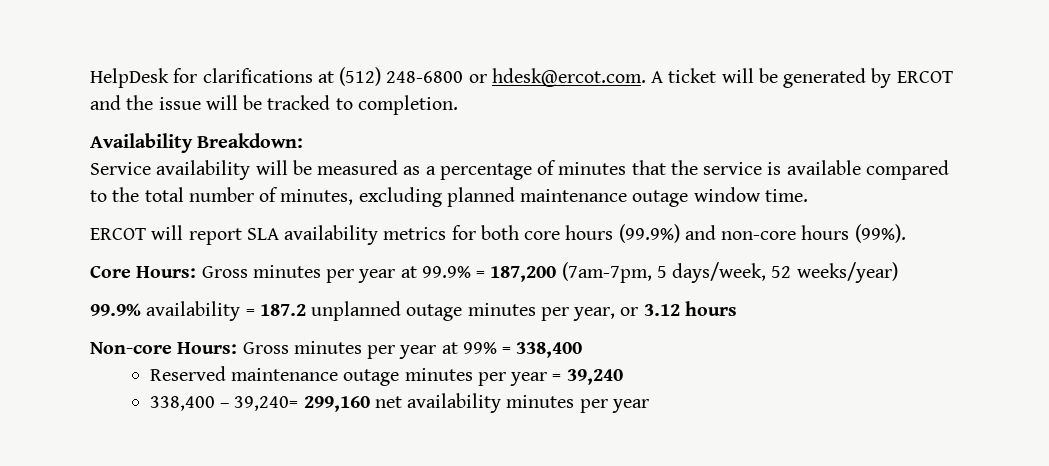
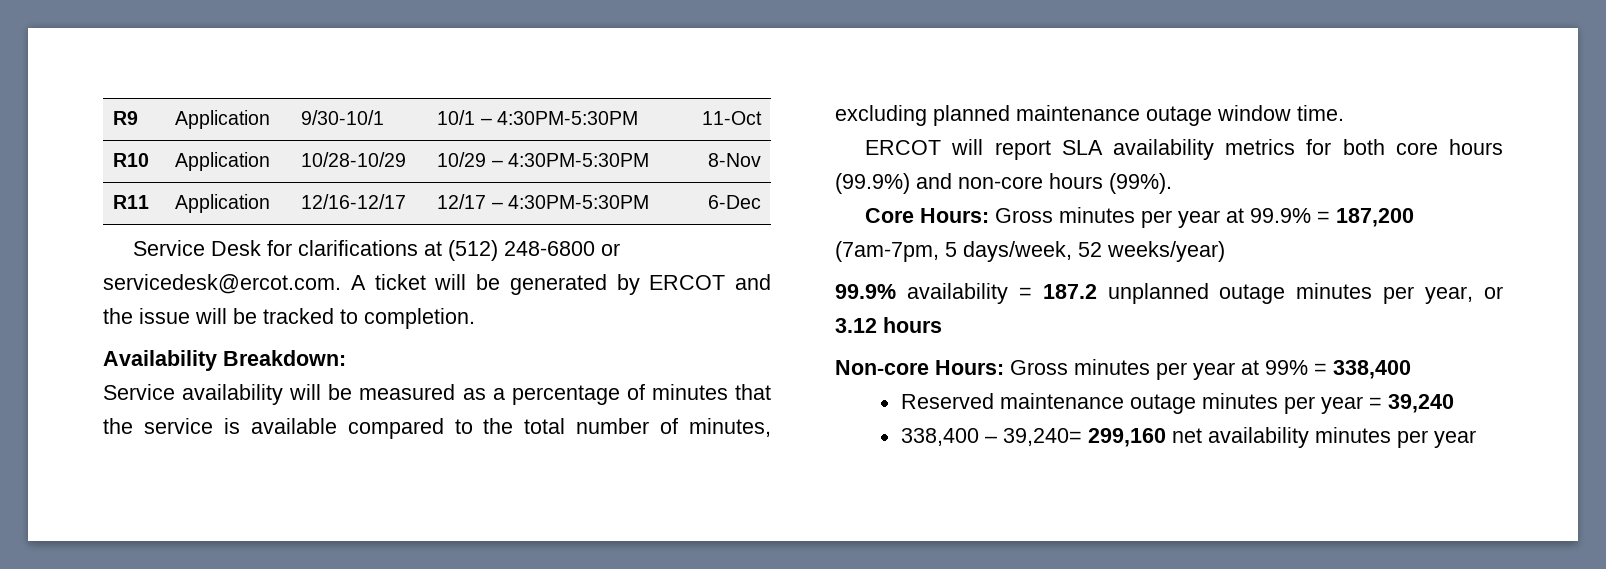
- HelpDesk for clarifications at (512) 248-6800 or hdesk@ercot.com. A ticket will be generated by ERCOT and the issue will be tracked to completion.
+ R9 | Application | 9/30-10/1 | 10/1 – 4:30PM-5:30PM | 11-Oct
+ R10 | Application | 10/28-10/29 | 10/29 – 4:30PM-5:30PM | 8-Nov
+ R11 | Application | 12/16-12/17 | 12/17 – 4:30PM-5:30PM | 6-Dec
+ Service Desk for clarifications at (512) 248-6800 or servicedesk@ercot.com. A ticket will be generated by ERCOT and the issue will be tracked to completion.

